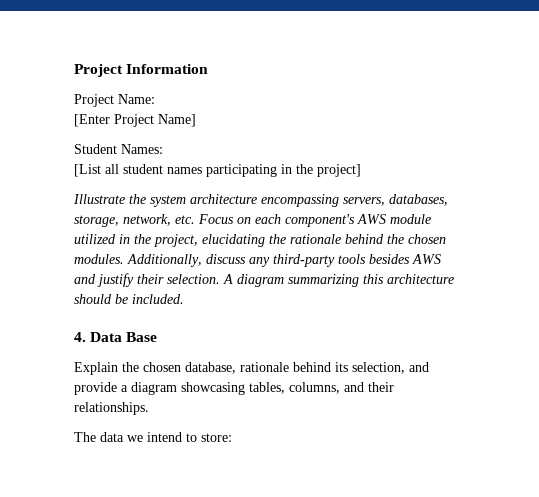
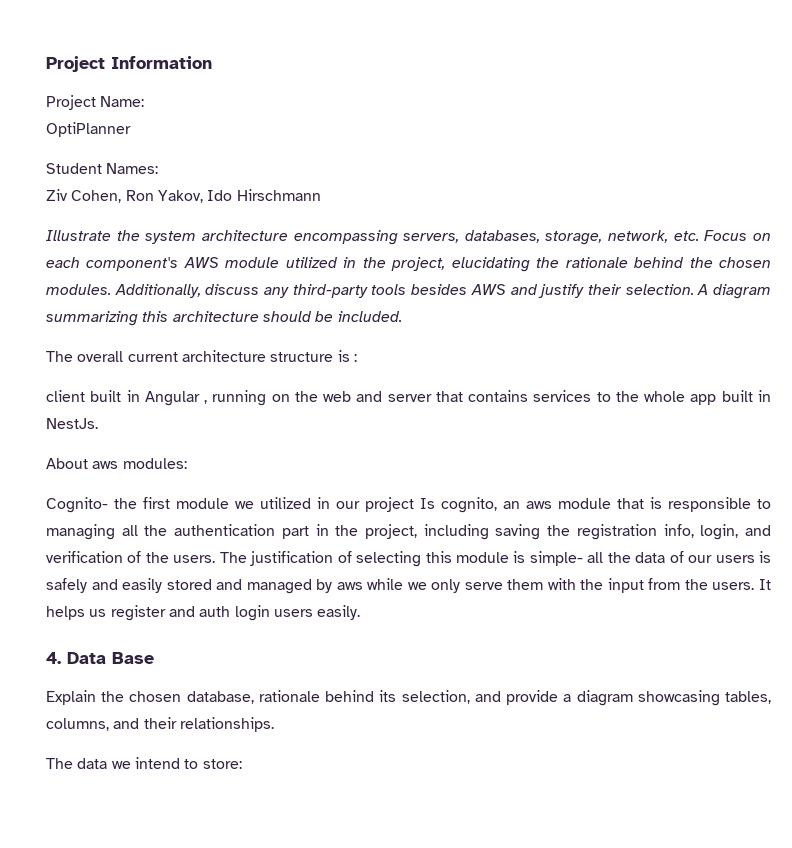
- [Enter Project Name]
+ OptiPlanner
- [List all student names participating in the project]
+ Ziv Cohen, Ron Yakov, Ido Hirschmann
+ The overall current architecture structure is :
+ client built in Angular , running on the web and server that contains services to the whole app built in NestJs.
+ About aws modules:
+ Cognito- the first module we utilized in our project Is cognito, an aws module that is responsible to managing all the authentication part in the project, including saving the registration info, login, and verification of the users. The justification of selecting this module is simple- all the data of our users is safely and easily stored and managed by aws while we only serve them with the input from the users. It helps us register and auth login users easily.

